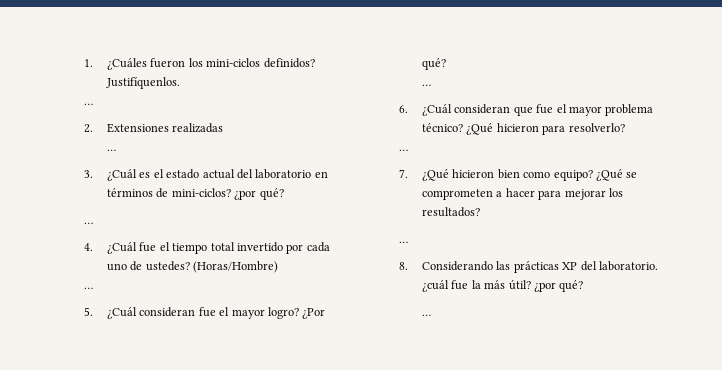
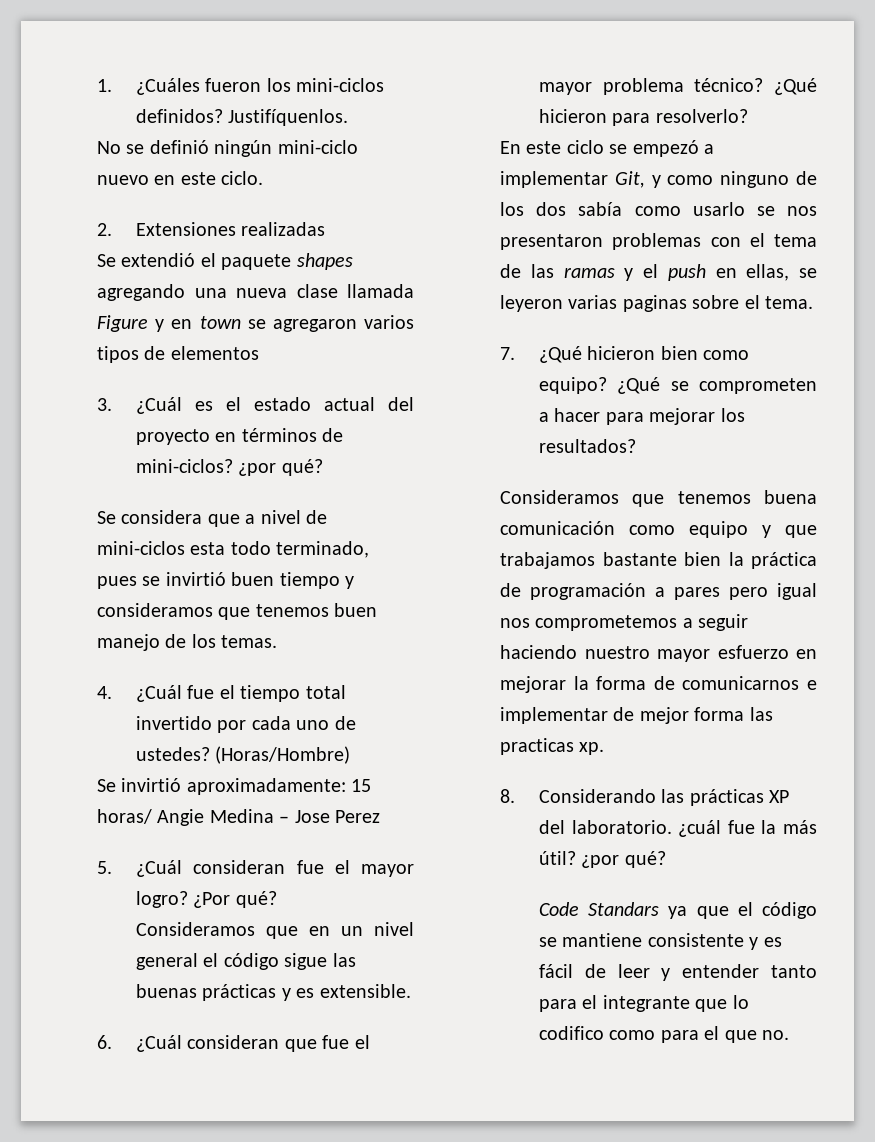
  Justifíquenlos.
- …
+ No se definió ningún mini-ciclo nuevo en este ciclo.
  2. Extensiones realizadas
- …
+ Se extendió el paquete shapes agregando una nueva clase llamada Figure y en town se agregaron varios tipos de elementos
- 3. ¿Cuál es el estado actual del laboratorio en términos de mini-ciclos? ¿por qué?
- …
+ 3. ¿Cuál es el estado actual del proyecto en términos de mini-ciclos? ¿por qué?
+ Se considera que a nivel de mini-ciclos esta todo terminado, pues se invirtió buen tiempo y consideramos que tenemos buen manejo de los temas.
  (Horas/Hombre)
- …
+ Se invirtió aproximadamente: 15 horas/ Angie Medina – Jose Perez
  ¿Por qué?
- …
+ Consideramos que en un nivel general el código sigue las buenas prácticas y es extensible.
  ¿Qué hicieron para resolverlo?
- …
+ En este ciclo se empezó a implementar Git, y como ninguno de los dos sabía como usarlo se nos presentaron problemas con el tema de las ramas y el push en ellas, se leyeron varias paginas sobre el tema.
  ¿Qué se comprometen a hacer para mejorar los resultados?
- …
+ Consideramos que tenemos buena comunicación como equipo y que trabajamos bastante bien la práctica de programación a pares pero igual nos comprometemos a seguir haciendo nuestro mayor esfuerzo en mejorar la forma de comunicarnos e implementar de mejor forma las practicas xp.
  ¿cuál fue la más útil? ¿por qué?
- …
+ Code Standars ya que el código se mantiene consistente y es fácil de leer y entender tanto para el integrante que lo codifico como para el que no.

